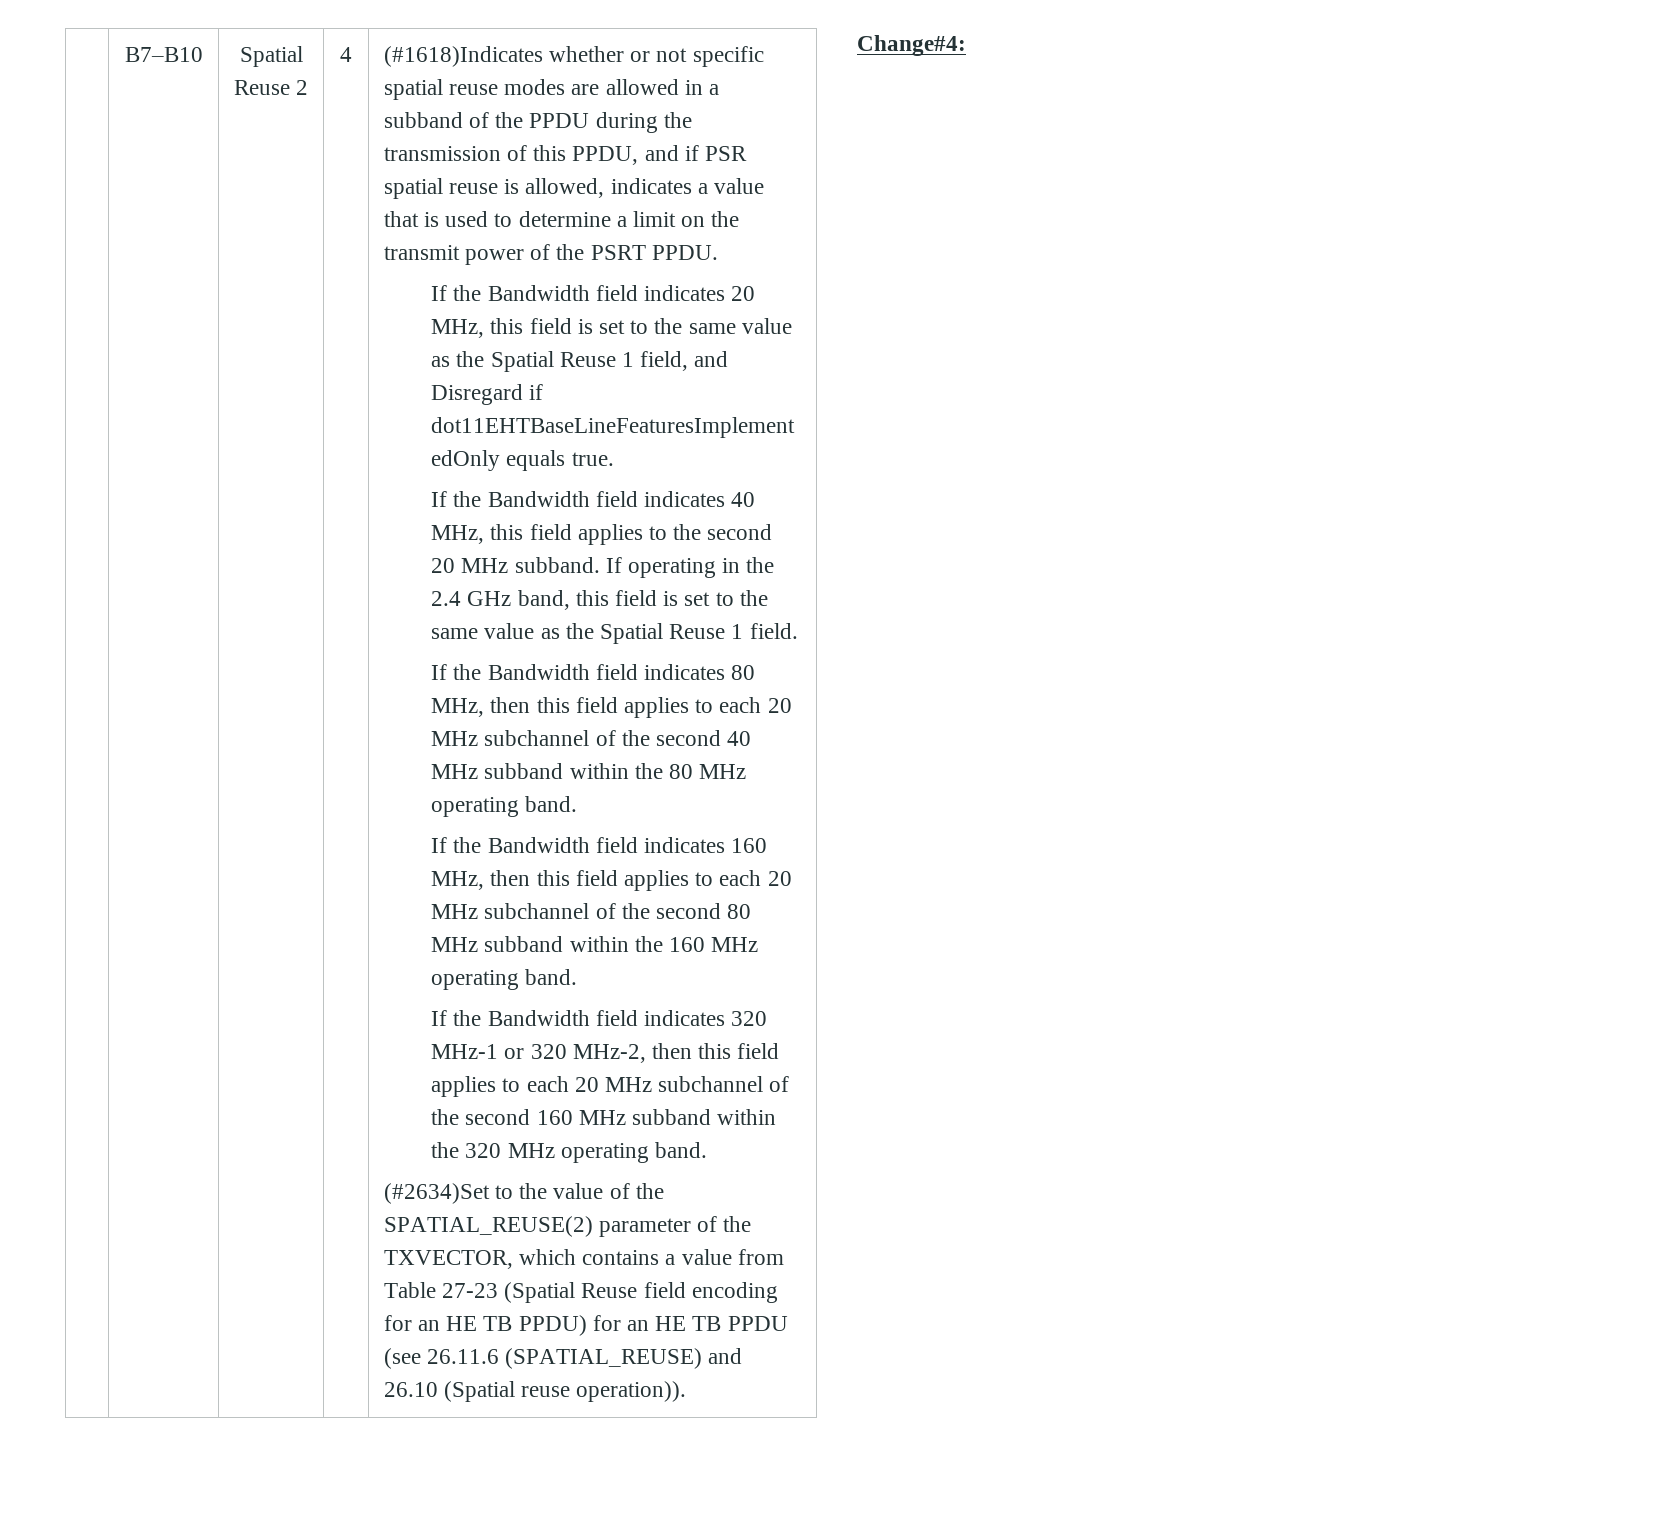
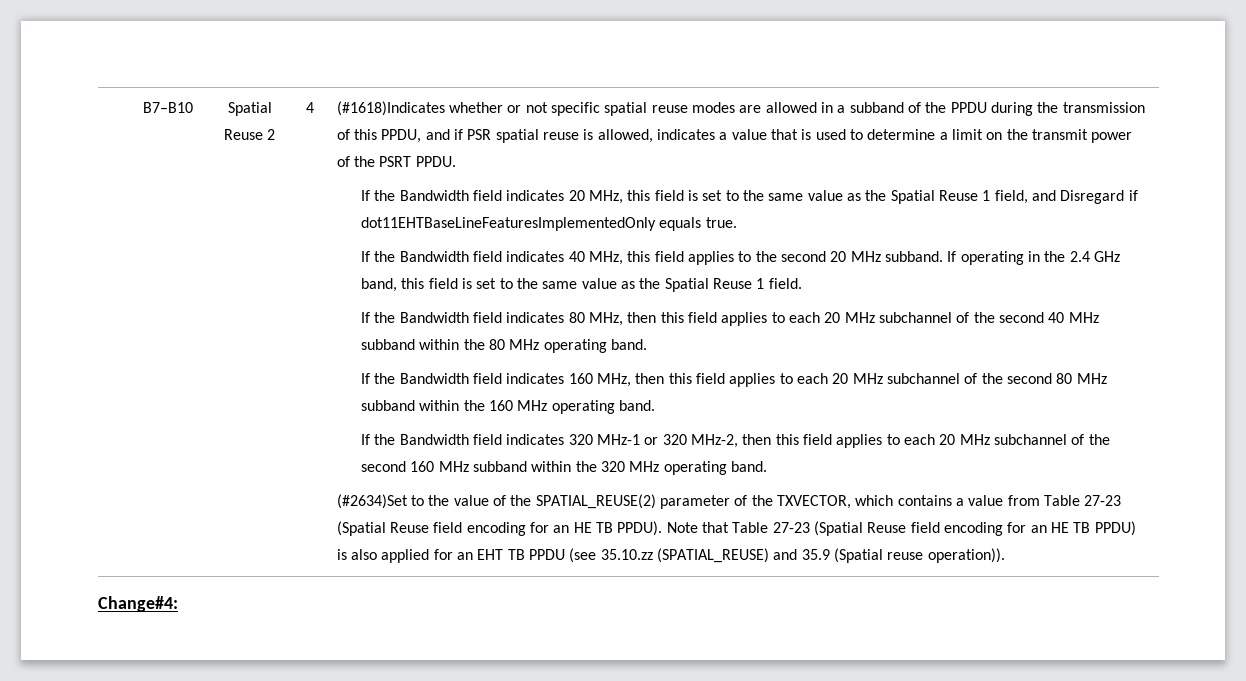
- (#2634)Set to the value of the SPATIAL_REUSE(2) parameter of the TXVECTOR, which contains a value from Table 27-23 (Spatial Reuse field encoding for an HE TB PPDU) for an HE TB PPDU (see 26.11.6 (SPATIAL_REUSE) and 26.10 (Spatial reuse operation)).
+ (#2634)Set to the value of the SPATIAL_REUSE(2) parameter of the TXVECTOR, which contains a value from Table 27-23 (Spatial Reuse field encoding for an HE TB PPDU). Note that Table 27-23 (Spatial Reuse field encoding for an HE TB PPDU) is also applied for an EHT TB PPDU (see 35.10.zz (SPATIAL_REUSE) and 35.9 (Spatial reuse operation)).

